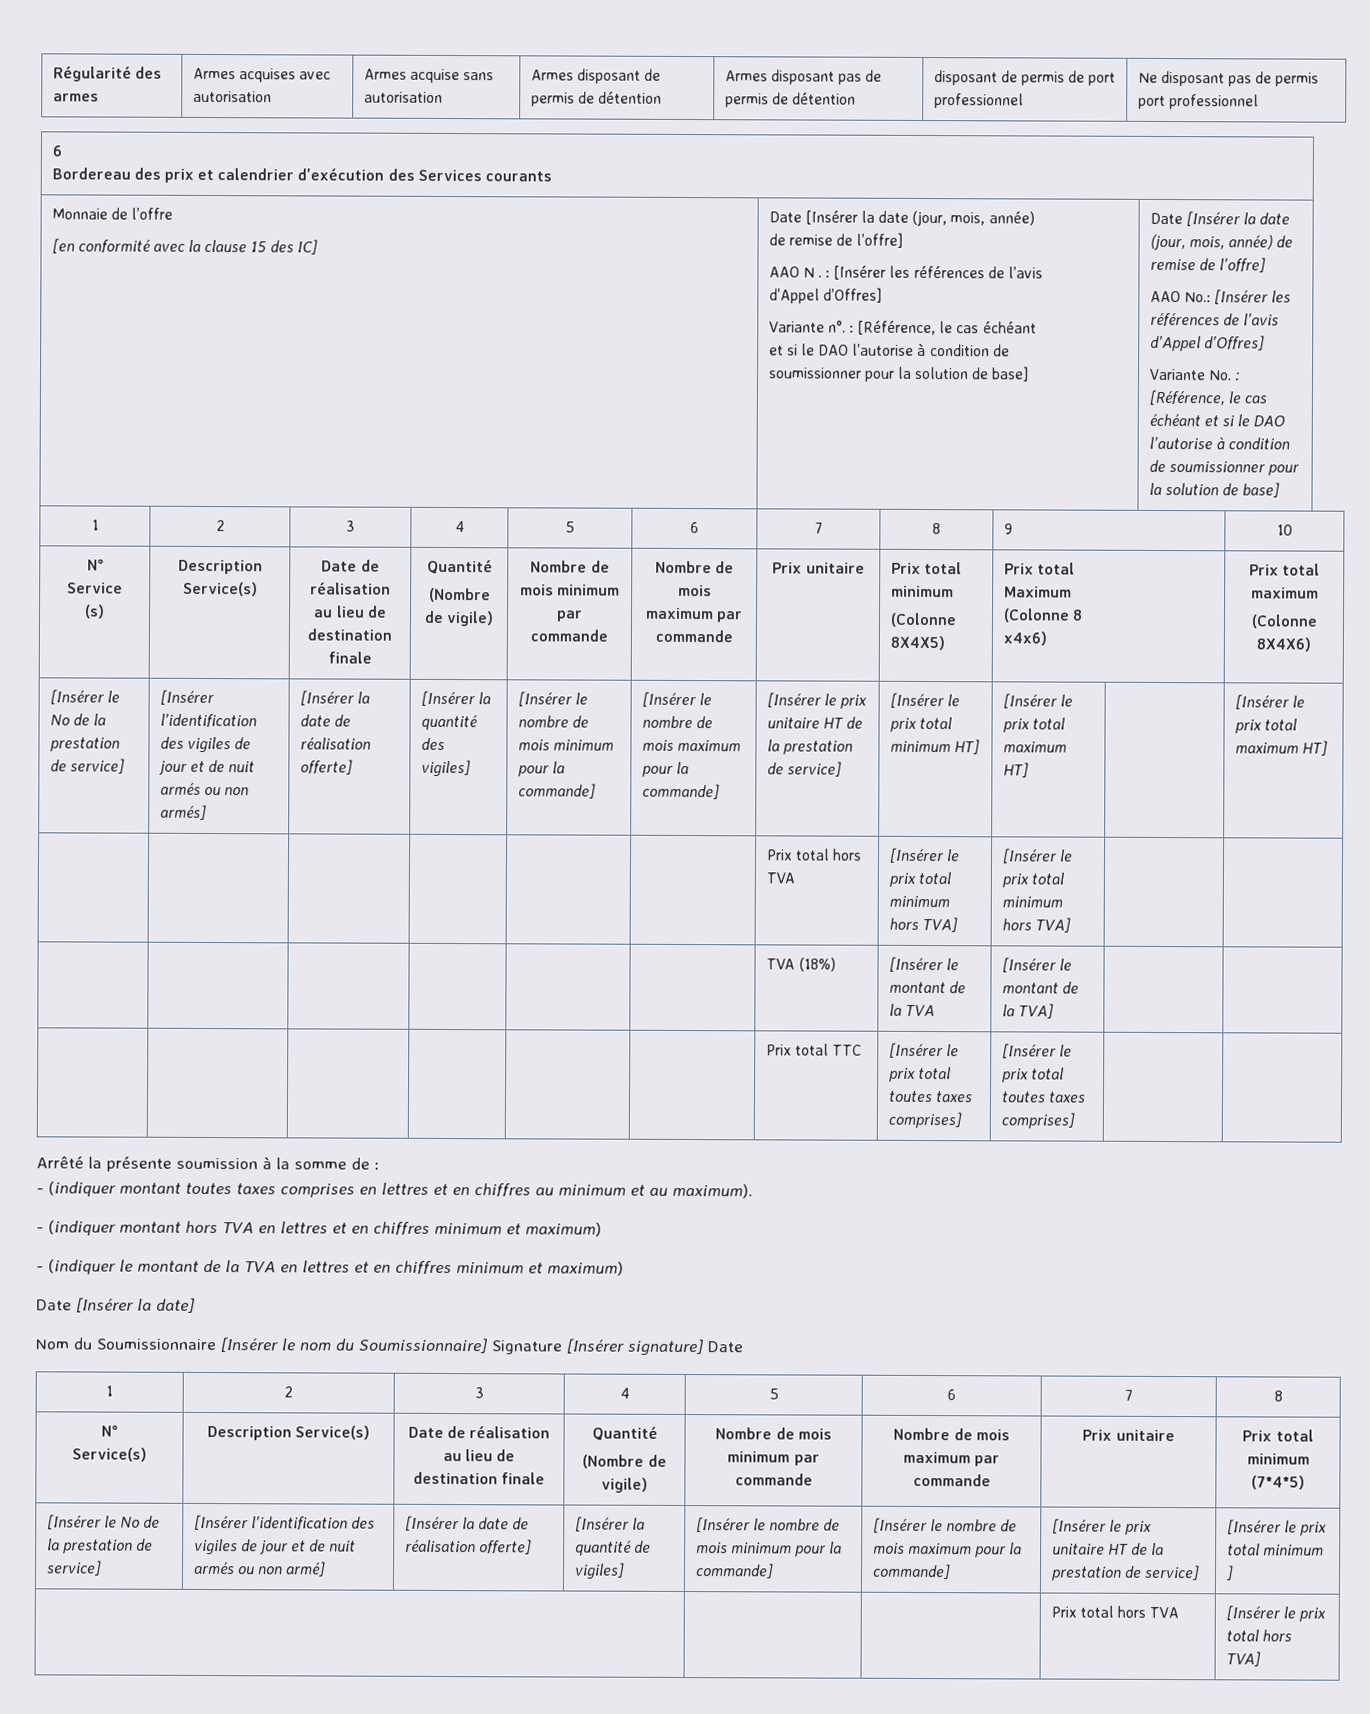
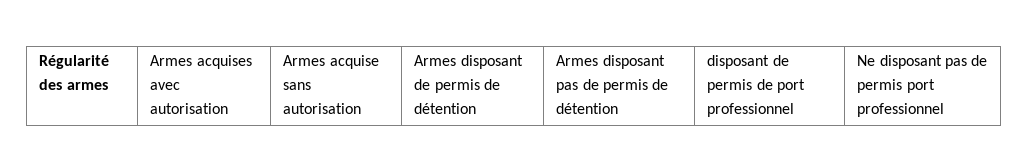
  Régularité des armes | Armes acquises avec autorisation | Armes acquise sans autorisation | Armes disposant de permis de détention | Armes disposant pas de permis de détention | disposant de permis de port professionnel | Ne disposant pas de permis port professionnel
- 6
- Bordereau des prix et calendrier d’exécution des Services courants
- Monnaie de l’offre
- [en conformité avec la clause 15 des IC] | Date [Insérer la date (jour, mois, année)
- de remise de l’offre]
- AAO N . : [Insérer les références de l’avis
- d’Appel d’Offres]
- Variante n°. : [Référence, le cas échéant
- et si le DAO l’autorise à condition de
- soumissionner pour la solution de base] | Date [Insérer la date (jour, mois, année) de remise de l’offre]
- AAO No.: [Insérer les références de l’avis d’Appel d’Offres]
- Variante No. : [Référence, le cas échéant et si le DAO l’autorise à condition de soumissionner pour la solution de base]
- 1 | 2 | 3 | 4 | 5 | 6 | 7 | 8 | 9 | 10
- N°
- Service
- (s) | Description Service(s) | Date de réalisation au lieu de destination finale | Quantité
- (Nombre de vigile) | Nombre de mois minimum par commande | Nombre de mois maximum par commande | Prix unitaire | Prix total minimum
- (Colonne 8X4X5) | Prix total
- Maximum
- (Colonne 8
- x4x6) | Prix total maximum
- (Colonne 8X4X6)
- [Insérer le No de la prestation de service] | [Insérer l’identification des vigiles de jour et de nuit armés ou non armés] | [Insérer la date de réalisation offerte] | [Insérer la quantité des vigiles] | [Insérer le nombre de mois minimum pour la commande] | [Insérer le nombre de mois maximum pour la commande] | [Insérer le prix unitaire HT de la prestation de service] | [Insérer le prix total minimum HT] | [Insérer le prix total maximum HT] | | [Insérer le prix total maximum HT]
- | | | | | | Prix total hors TVA | [Insérer le prix total minimum hors TVA] | [Insérer le prix total minimum hors TVA] | |
- | | | | | | TVA (18%) | [Insérer le montant de la TVA | [Insérer le montant de la TVA] | |
- | | | | | | Prix total TTC | [Insérer le prix total toutes taxes comprises] | [Insérer le prix total toutes taxes comprises] | |
- Arrêté la présente soumission à la somme de :
- - (indiquer montant toutes taxes comprises en lettres et en chiffres au minimum et au maximum).
- - (indiquer montant hors TVA en lettres et en chiffres minimum et maximum)
- - (indiquer le montant de la TVA en lettres et en chiffres minimum et maximum)
- Date [Insérer la date]
- Nom du Soumissionnaire [Insérer le nom du Soumissionnaire] Signature [Insérer signature] Date
- 1 | 2 | 3 | 4 | 5 | 6 | 7 | 8
- N°
- Service(s) | Description Service(s) | Date de réalisation au lieu de destination finale | Quantité
- (Nombre de vigile) | Nombre de mois minimum par commande | Nombre de mois maximum par commande | Prix unitaire | Prix total minimum (7*4*5)
- [Insérer le No de la prestation de service] | [Insérer l’identification des vigiles de jour et de nuit armés ou non armé] | [Insérer la date de réalisation offerte] | [Insérer la quantité de vigiles] | [Insérer le nombre de mois minimum pour la commande] | [Insérer le nombre de mois maximum pour la commande] | [Insérer le prix unitaire HT de la prestation de service] | [Insérer le prix total minimum ]
- | | | Prix total hors TVA | [Insérer le prix total hors TVA]

